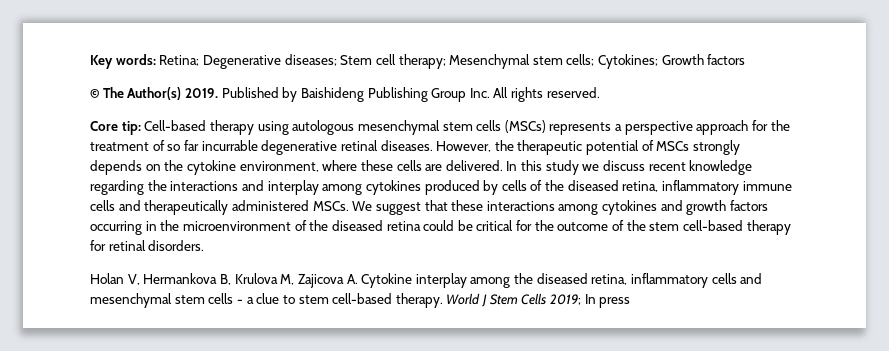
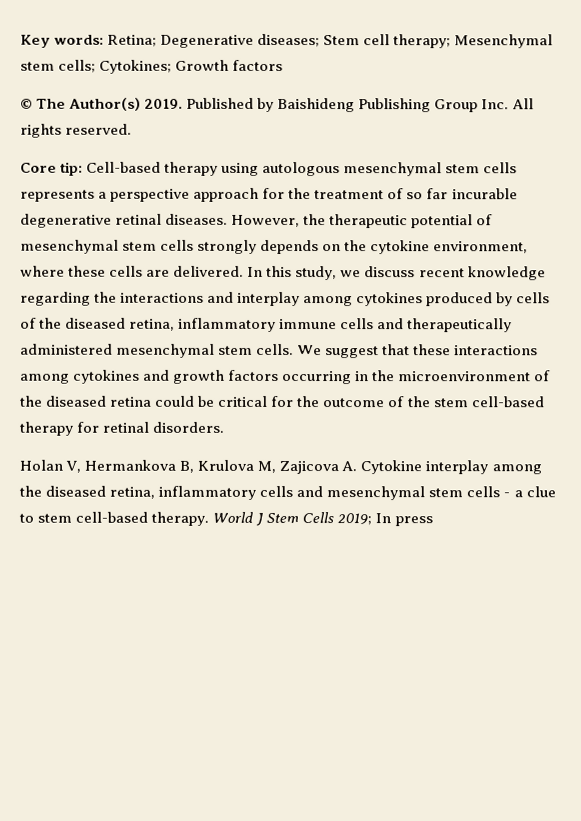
- Core tip: Cell-based therapy using autologous mesenchymal stem cells (MSCs) represents a perspective approach for the treatment of so far incurrable degenerative retinal diseases.
+ Core tip: Cell-based therapy using autologous mesenchymal stem cells represents a perspective approach for the treatment of so far incurable degenerative retinal diseases.
- However, the therapeutic potential of MSCs strongly depends on the cytokine environment, where these cells are delivered.
+ However, the therapeutic potential of mesenchymal stem cells strongly depends on the cytokine environment, where these cells are delivered.
- In this study we discuss recent knowledge regarding the interactions and interplay among cytokines produced by cells of the diseased retina, inflammatory immune cells and therapeutically administered MSCs.
+ In this study, we discuss recent knowledge regarding the interactions and interplay among cytokines produced by cells of the diseased retina, inflammatory immune cells and therapeutically administered mesenchymal stem cells.

